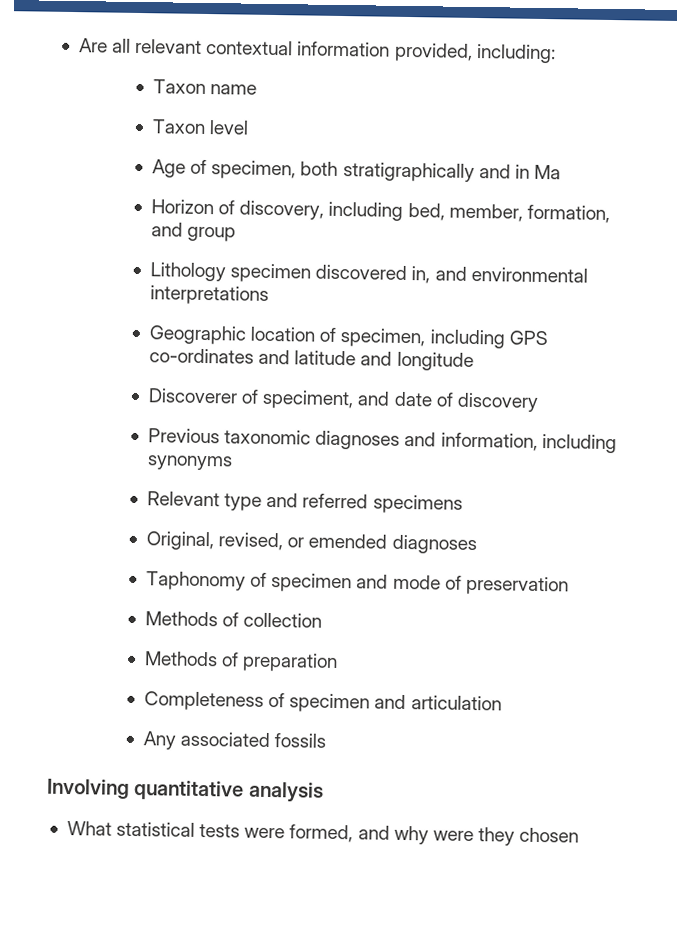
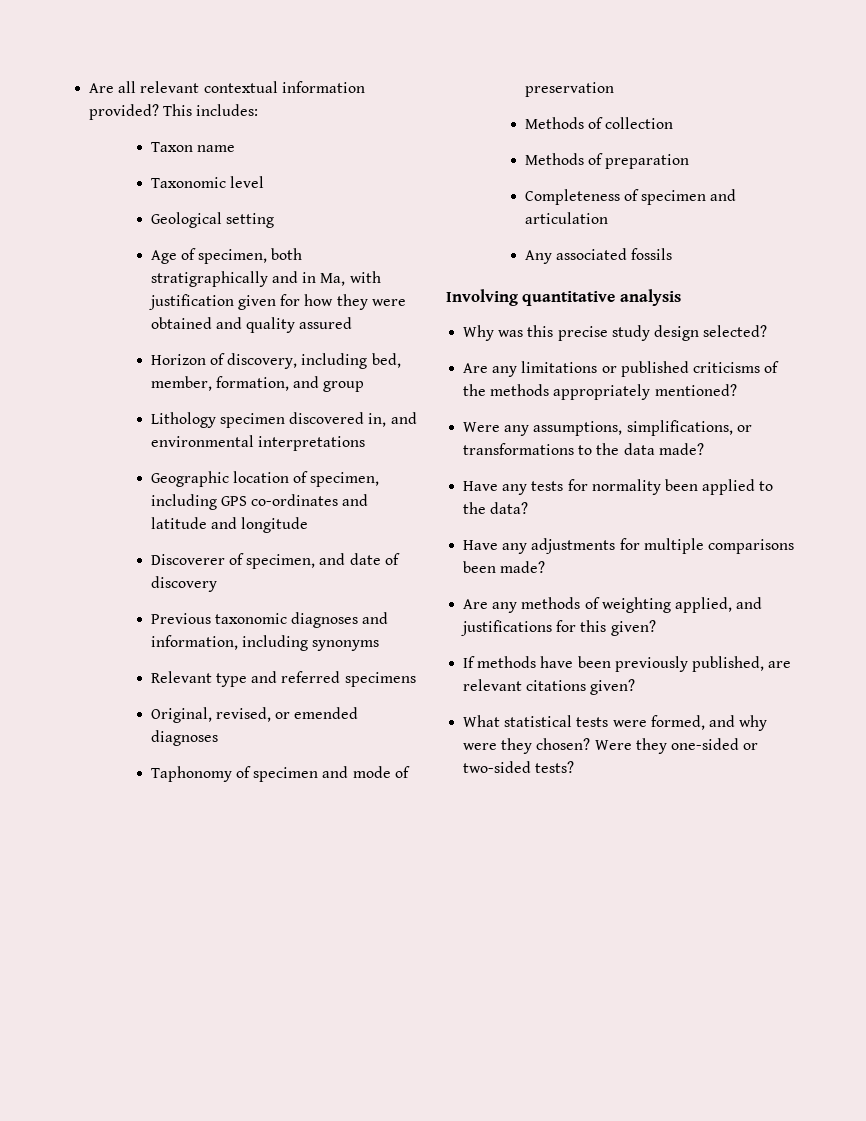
- Are all relevant contextual information provided, including:
+ Are all relevant contextual information provided? This includes:
- Taxon level
+ Taxonomic level
+ Geological setting
- Age of specimen, both stratigraphically and in Ma
+ Age of specimen, both stratigraphically and in Ma, with justification given for how they were obtained and quality assured
- Discoverer of speciment, and date of discovery
+ Discoverer of specimen, and date of discovery
+ Why was this precise study design selected?
+ Are any limitations or published criticisms of the methods appropriately mentioned?
+ Were any assumptions, simplifications, or transformations to the data made?
+ Have any tests for normality been applied to the data?
+ Have any adjustments for multiple comparisons been made?
+ Are any methods of weighting applied, and justifications for this given?
+ If methods have been previously published, are relevant citations given?
- What statistical tests were formed, and why were they chosen
+ What statistical tests were formed, and why were they chosen? Were they one-sided or two-sided tests?

